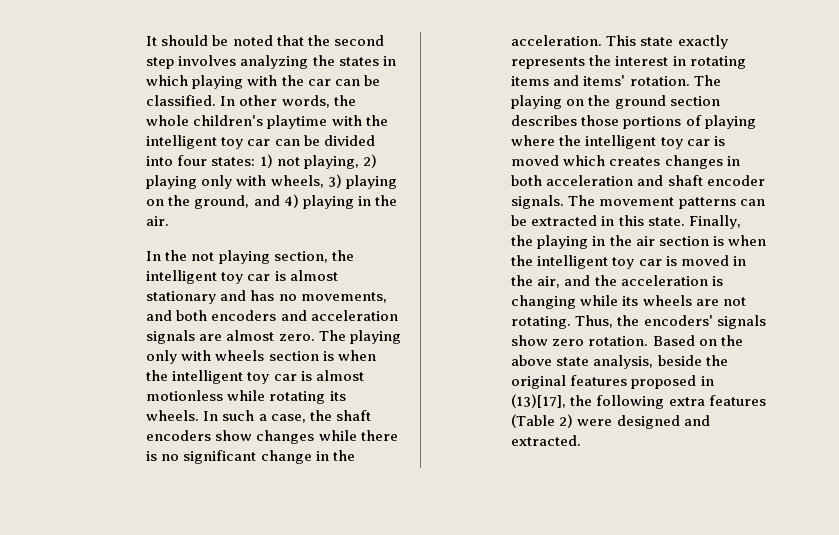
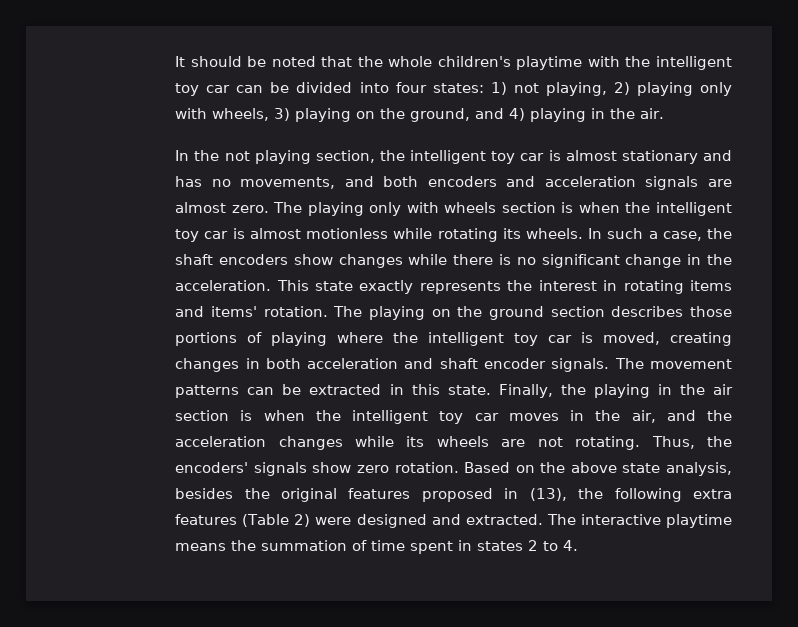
- It should be noted that the second step involves analyzing the states in which playing with the car can be classified. In other words, the whole children's playtime with the intelligent toy car can be divided into four states: 1) not playing, 2) playing only with wheels, 3) playing on the ground, and 4) playing in the air.
+ It should be noted that the whole children's playtime with the intelligent toy car can be divided into four states: 1) not playing, 2) playing only with wheels, 3) playing on the ground, and 4) playing in the air.
- The playing on the ground section describes those portions of playing where the intelligent toy car is moved which creates changes in both acceleration and shaft encoder signals.
+ The playing on the ground section describes those portions of playing where the intelligent toy car is moved, creating changes in both acceleration and shaft encoder signals.
- Finally, the playing in the air section is when the intelligent toy car is moved in the air, and the acceleration is changing while its wheels are not rotating.
+ Finally, the playing in the air section is when the intelligent toy car moves in the air, and the acceleration changes while its wheels are not rotating.
- Based on the above state analysis, beside the original features proposed in (13)[17], the following extra features (Table 2) were designed and extracted.
+ Based on the above state analysis, besides the original features proposed in (13), the following extra features (Table 2) were designed and extracted.
+ The interactive playtime means the summation of time spent in states 2 to 4.

